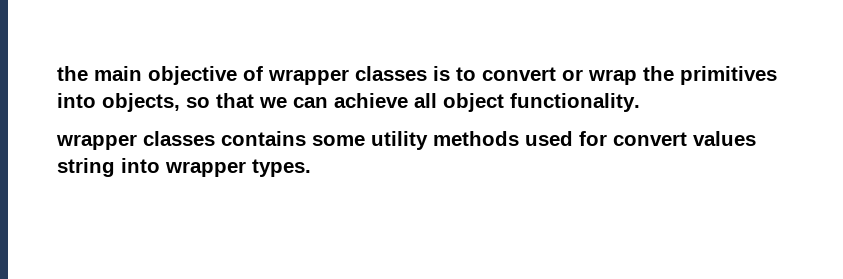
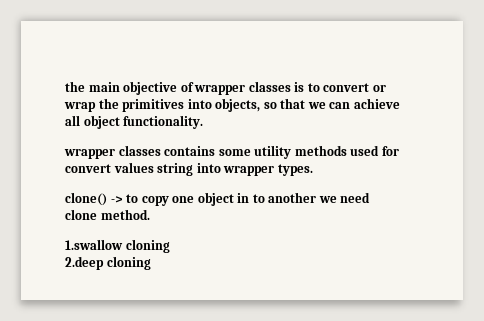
+ clone() -> to copy one object in to another we need clone method.
+ 1.swallow cloning
+ 2.deep cloning

